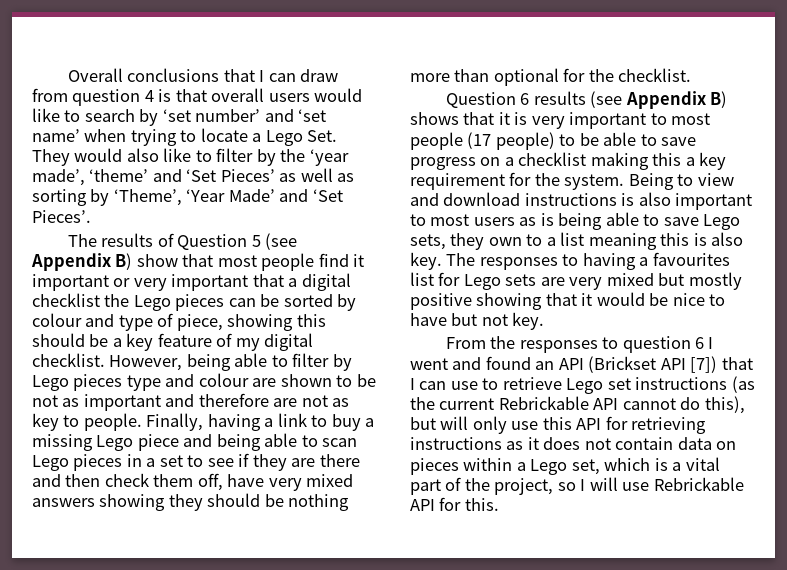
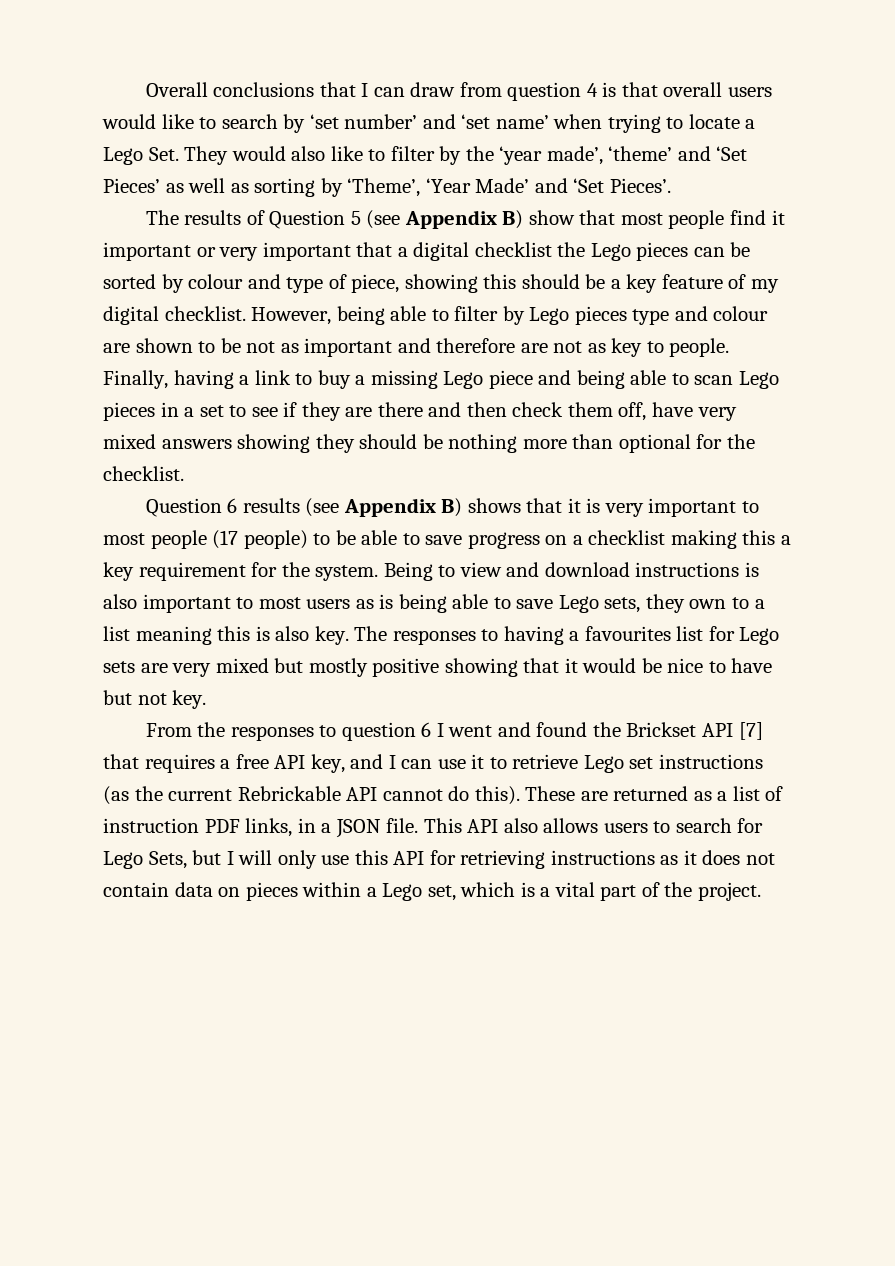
- From the responses to question 6 I went and found an API (Brickset API [7]) that I can use to retrieve Lego set instructions (as the current Rebrickable API cannot do this), but will only use this API for retrieving instructions as it does not contain data on pieces within a Lego set, which is a vital part of the project, so I will use Rebrickable API for this.
+ From the responses to question 6 I went and found the Brickset API [7] that requires a free API key, and I can use it to retrieve Lego set instructions (as the current Rebrickable API cannot do this). These are returned as a list of instruction PDF links, in a JSON file. This API also allows users to search for Lego Sets, but I will only use this API for retrieving instructions as it does not contain data on pieces within a Lego set, which is a vital part of the project.

